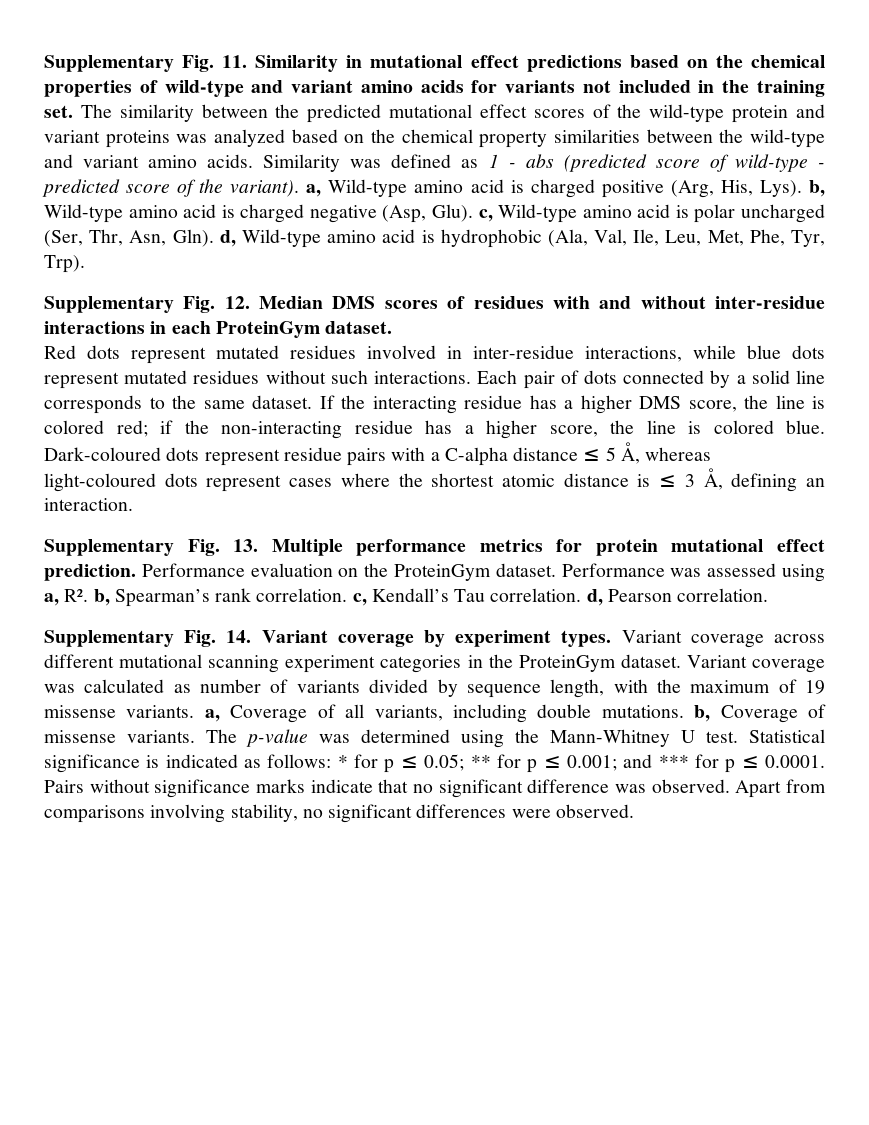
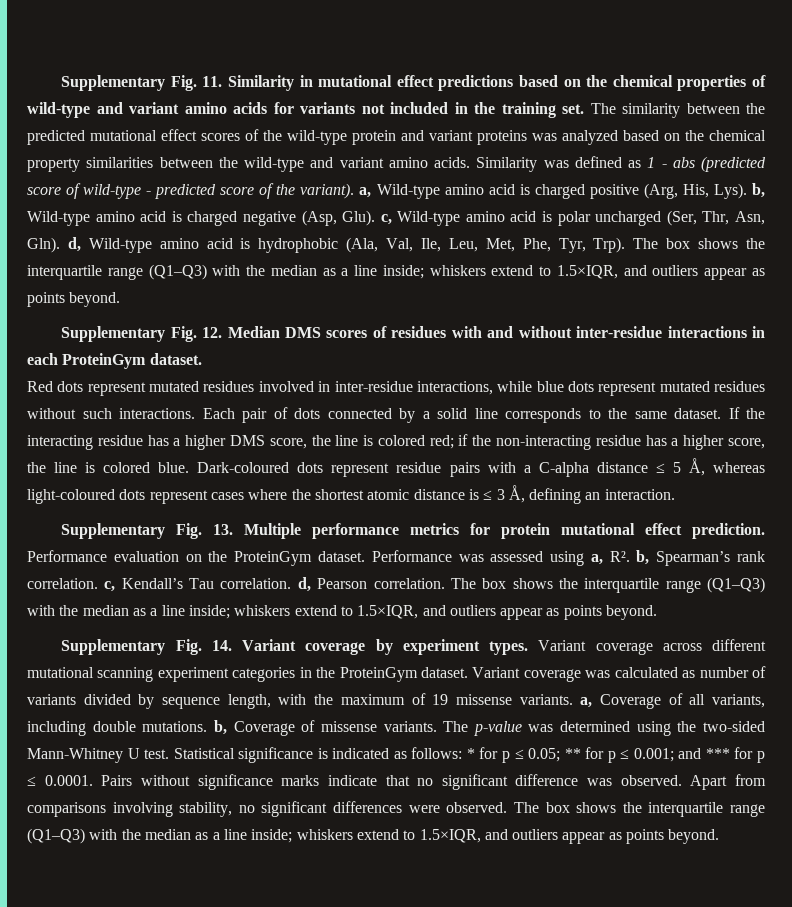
- Similarity was defined as 1 - abs (predicted score of wild-type - predicted score of the variant). a, Wild-type amino acid is charged positive (Arg, His, Lys). b, Wild-type amino acid is charged negative (Asp, Glu). c, Wild-type amino acid is polar uncharged (Ser, Thr, Asn, Gln). d, Wild-type amino acid is hydrophobic (Ala, Val, Ile, Leu, Met, Phe, Tyr, Trp).
+ Similarity was defined as 1 - abs (predicted score of wild-type - predicted score of the variant). a, Wild-type amino acid is charged positive (Arg, His, Lys). b, Wild-type amino acid is charged negative (Asp, Glu). c, Wild-type amino acid is polar uncharged (Ser, Thr, Asn, Gln). d, Wild-type amino acid is hydrophobic (Ala, Val, Ile, Leu, Met, Phe, Tyr, Trp). The box shows the interquartile range (Q1–Q3) with the median as a line inside; whiskers extend to 1.5×IQR, and outliers appear as points beyond.
- Performance was assessed using a, R². b, Spearman’s rank correlation. c, Kendall’s Tau correlation. d, Pearson correlation.
+ Performance was assessed using a, R². b, Spearman’s rank correlation. c, Kendall’s Tau correlation. d, Pearson correlation. The box shows the interquartile range (Q1–Q3) with the median as a line inside; whiskers extend to 1.5×IQR, and outliers appear as points beyond.
- The p-value was determined using the Mann-Whitney U test.
+ The p-value was determined using the two-sided Mann-Whitney U test.
- Apart from comparisons involving stability, no significant differences were observed.
+ Apart from comparisons involving stability, no significant differences were observed. The box shows the interquartile range (Q1–Q3) with the median as a line inside; whiskers extend to 1.5×IQR, and outliers appear as points beyond.

